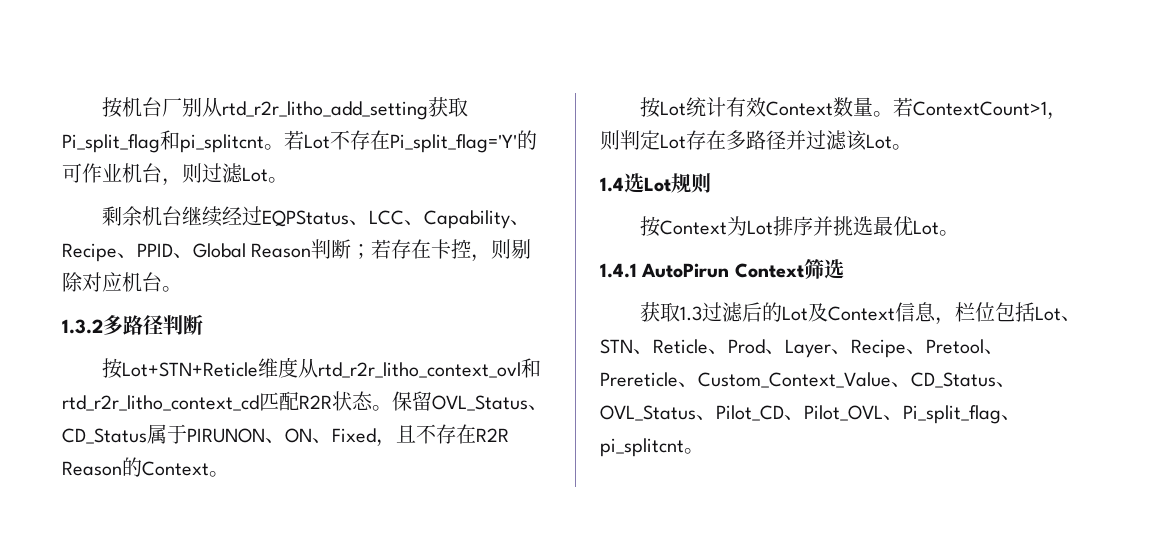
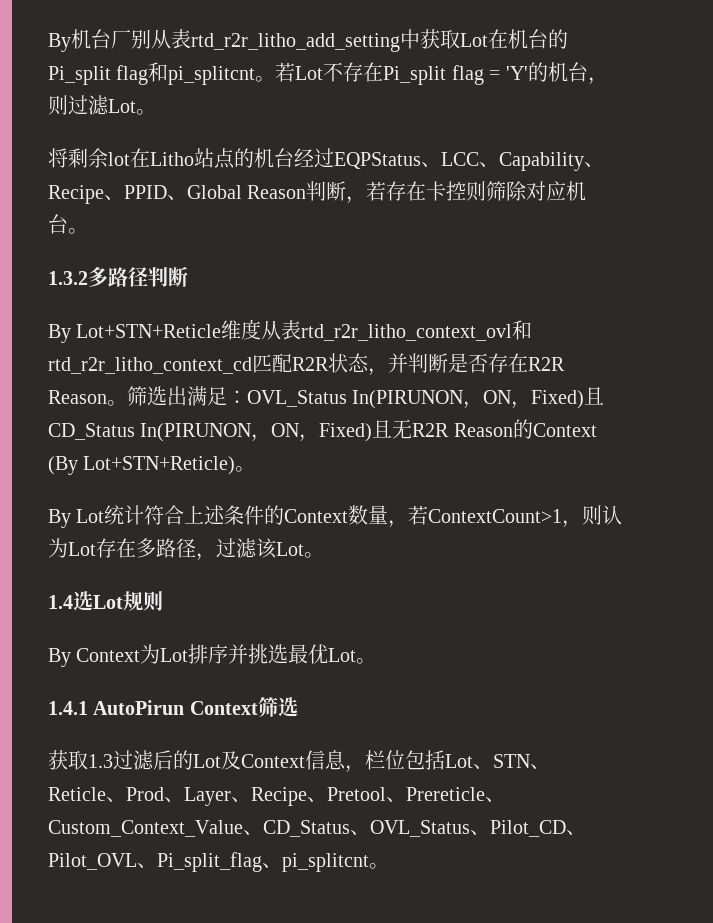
- 按机台厂别从rtd_r2r_litho_add_setting获取Pi_split_flag和pi_splitcnt。
+ By机台厂别从表rtd_r2r_litho_add_setting中获取Lot在机台的Pi_split flag和pi_splitcnt。
- 若Lot不存在Pi_split_flag='Y'的可作业机台，则过滤Lot。
+ 若Lot不存在Pi_split flag = 'Y'的机台，则过滤Lot。
- 剩余机台继续经过EQPStatus、LCC、Capability、Recipe、PPID、Global Reason判断；若存在卡控，则剔除对应机台。
+ 将剩余lot在Litho站点的机台经过EQPStatus、LCC、Capability、Recipe、PPID、Global Reason判断，若存在卡控则筛除对应机台。
- 按Lot+STN+Reticle维度从rtd_r2r_litho_context_ovl和rtd_r2r_litho_context_cd匹配R2R状态。保留OVL_Status、CD_Status属于PIRUNON、ON、Fixed，且不存在R2R Reason的Context。
- 按Lot统计有效Context数量。若ContextCount>1，则判定Lot存在多路径并过滤该Lot。
+ By Lot+STN+Reticle维度从表rtd_r2r_litho_context_ovl和rtd_r2r_litho_context_cd匹配R2R状态，并判断是否存在R2R Reason。筛选出满足：OVL_Status In(PIRUNON，ON，Fixed)且CD_Status In(PIRUNON，ON，Fixed)且无R2R Reason的Context (By Lot+STN+Reticle)。
+ By Lot统计符合上述条件的Context数量，若ContextCount>1，则认为Lot存在多路径，过滤该Lot。
- 按Context为Lot排序并挑选最优Lot。
+ By Context为Lot排序并挑选最优Lot。

